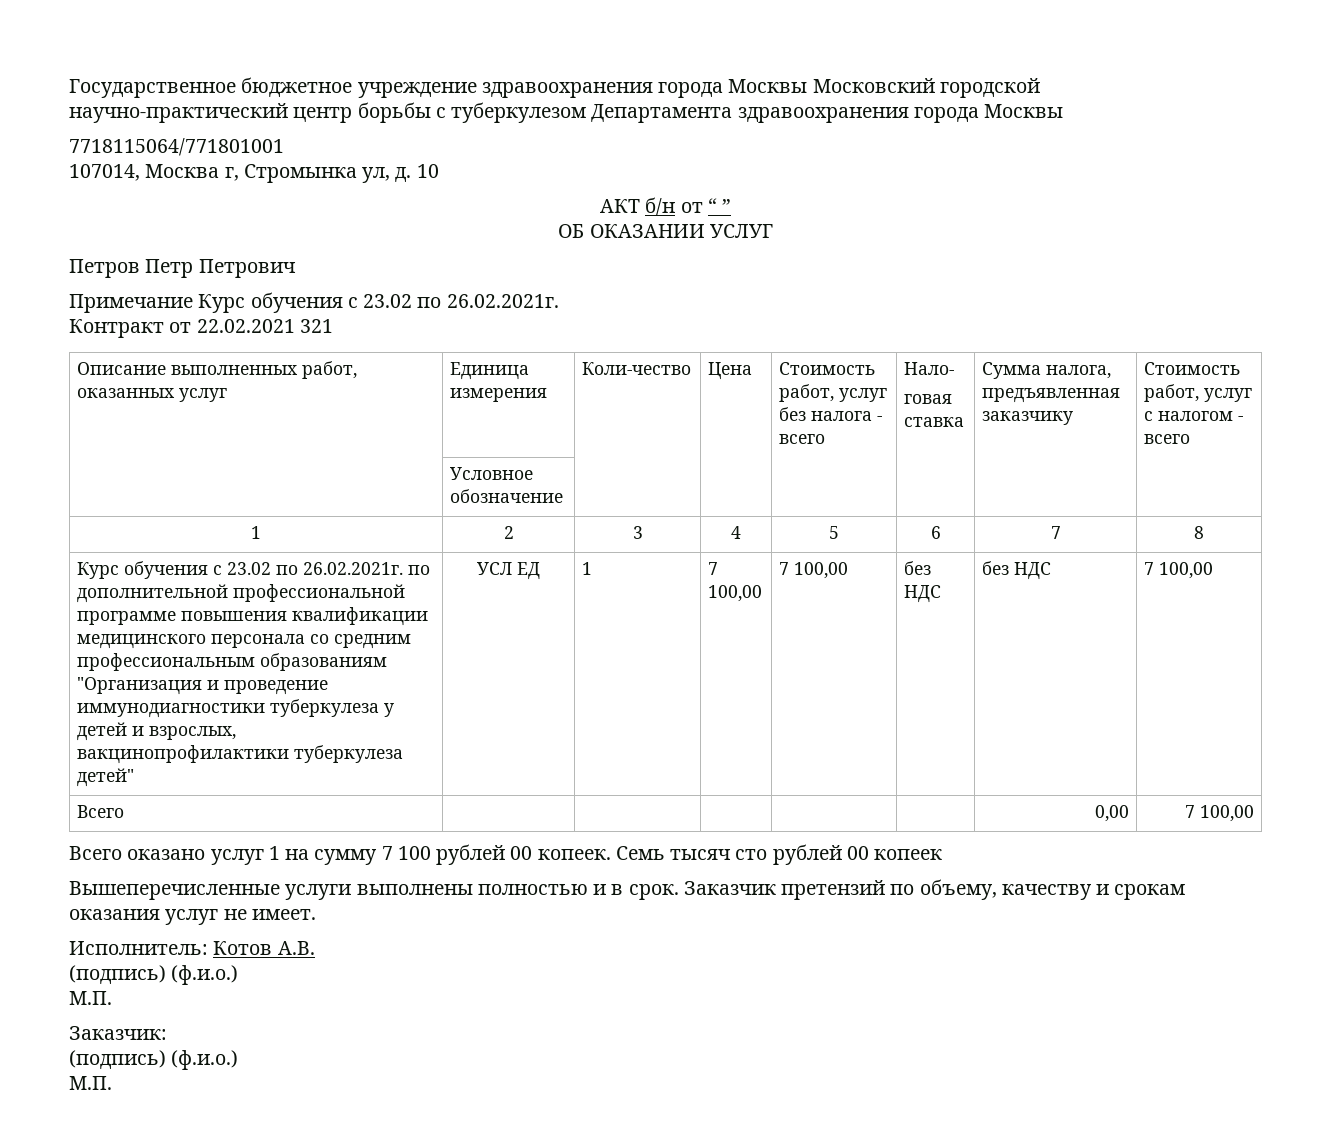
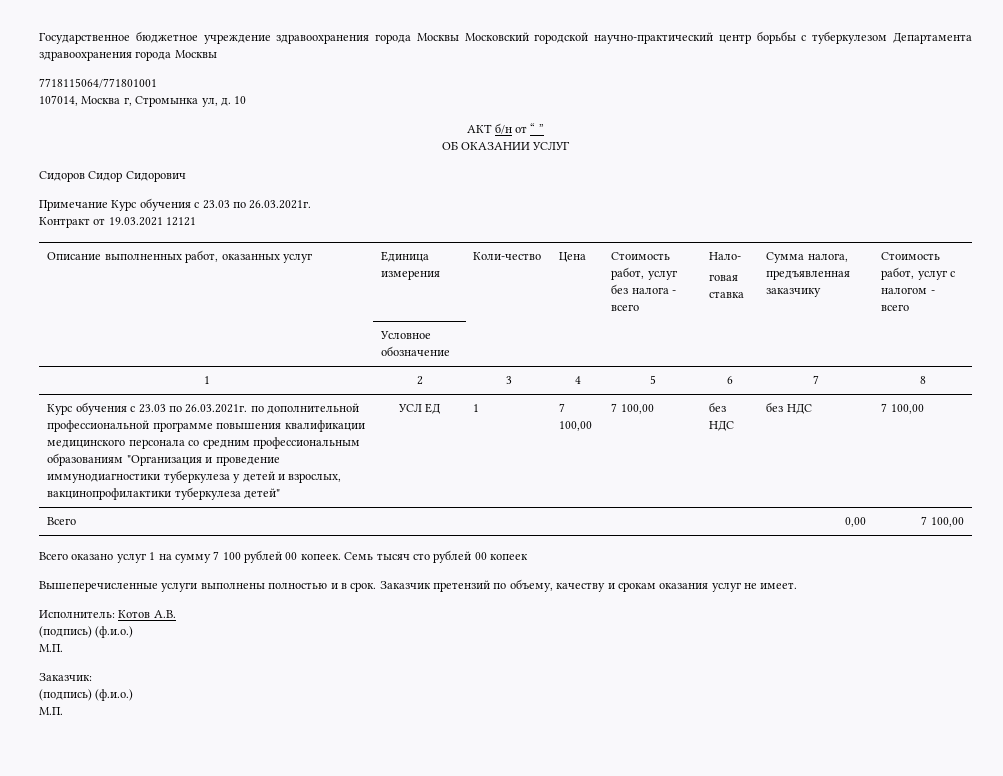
- Петров Петр Петрович
+ Сидоров Сидор Сидорович
- Примечание Курс обучения с 23.02 по 26.02.2021г.
+ Примечание Курс обучения с 23.03 по 26.03.2021г.
- Контракт от 22.02.2021 321
+ Контракт от 19.03.2021 12121
- Курс обучения с 23.02 по 26.02.2021г. по дополнительной профессиональной программе повышения квалификации медицинского персонала со средним профессиональным образованиям "Организация и проведение иммунодиагностики туберкулеза у детей и взрослых, вакцинопрофилактики туберкулеза детей"
+ Курс обучения с 23.03 по 26.03.2021г. по дополнительной профессиональной программе повышения квалификации медицинского персонала со средним профессиональным образованиям "Организация и проведение иммунодиагностики туберкулеза у детей и взрослых, вакцинопрофилактики туберкулеза детей"

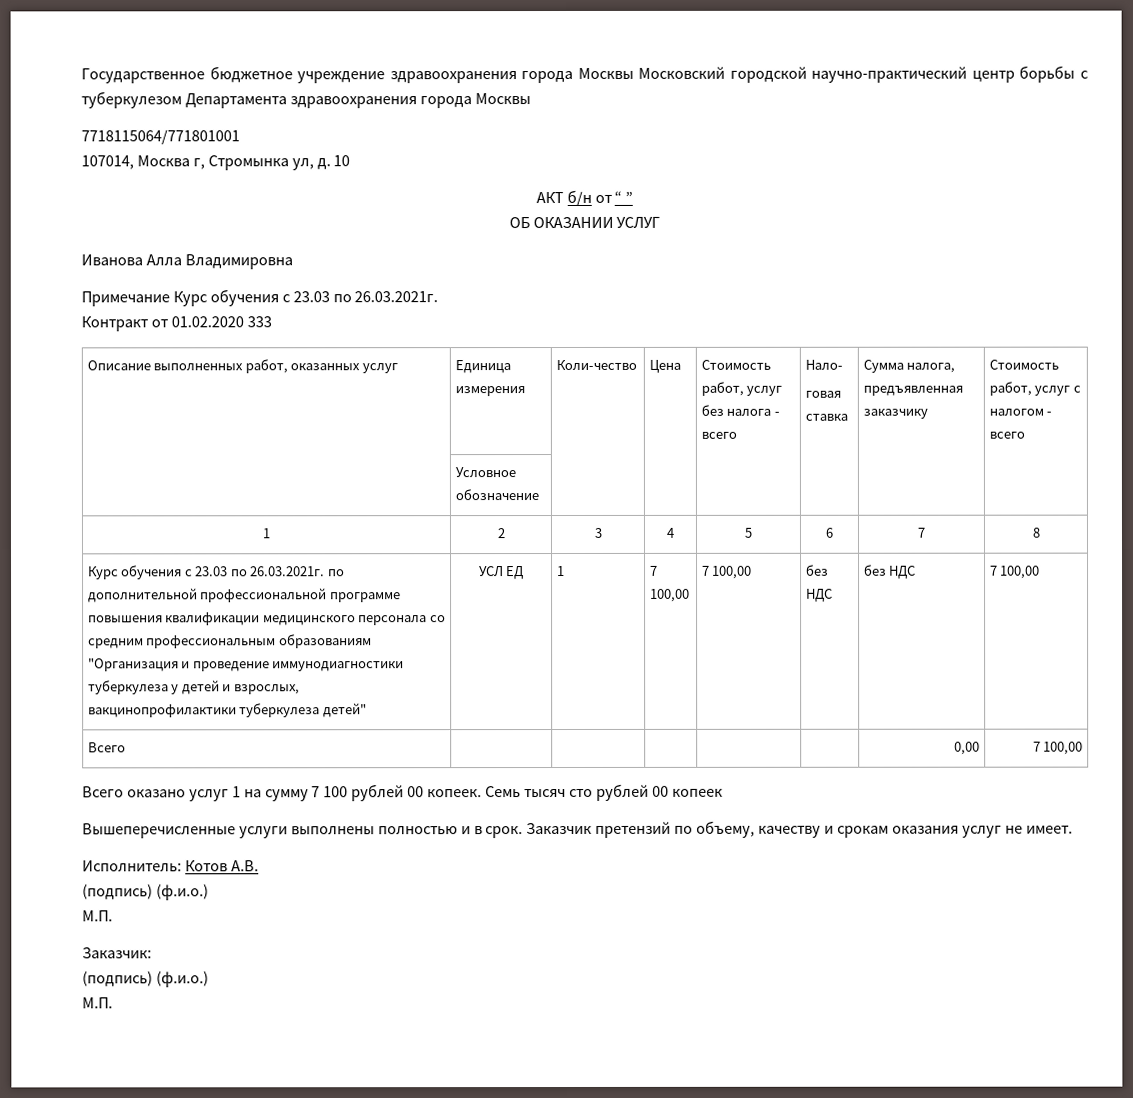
- Сидоров Сидор Сидорович
+ Иванова Алла Владимировна
- Контракт от 19.03.2021 12121
+ Контракт от 01.02.2020 333

